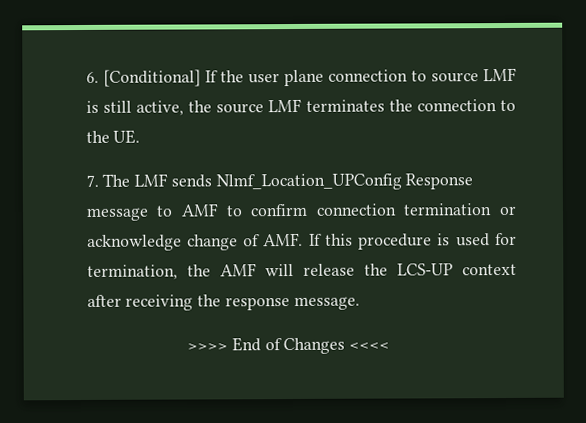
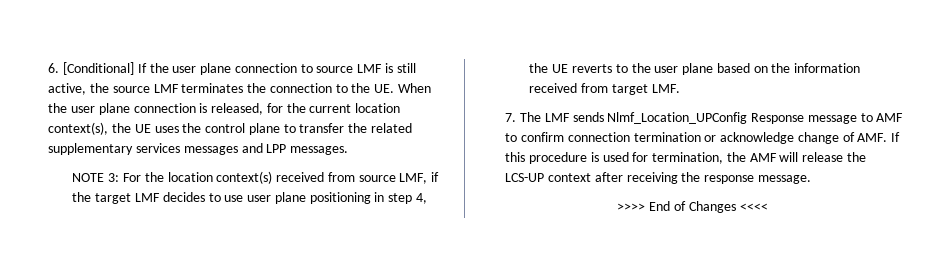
- 6. [Conditional] If the user plane connection to source LMF is still active, the source LMF terminates the connection to the UE.
+ 6. [Conditional] If the user plane connection to source LMF is still active, the source LMF terminates the connection to the UE. When the user plane connection is released, for the current location context(s), the UE uses the control plane to transfer the related supplementary services messages and LPP messages.
+ NOTE 3: For the location context(s) received from source LMF, if the target LMF decides to use user plane positioning in step 4, the UE reverts to the user plane based on the information received from target LMF.

